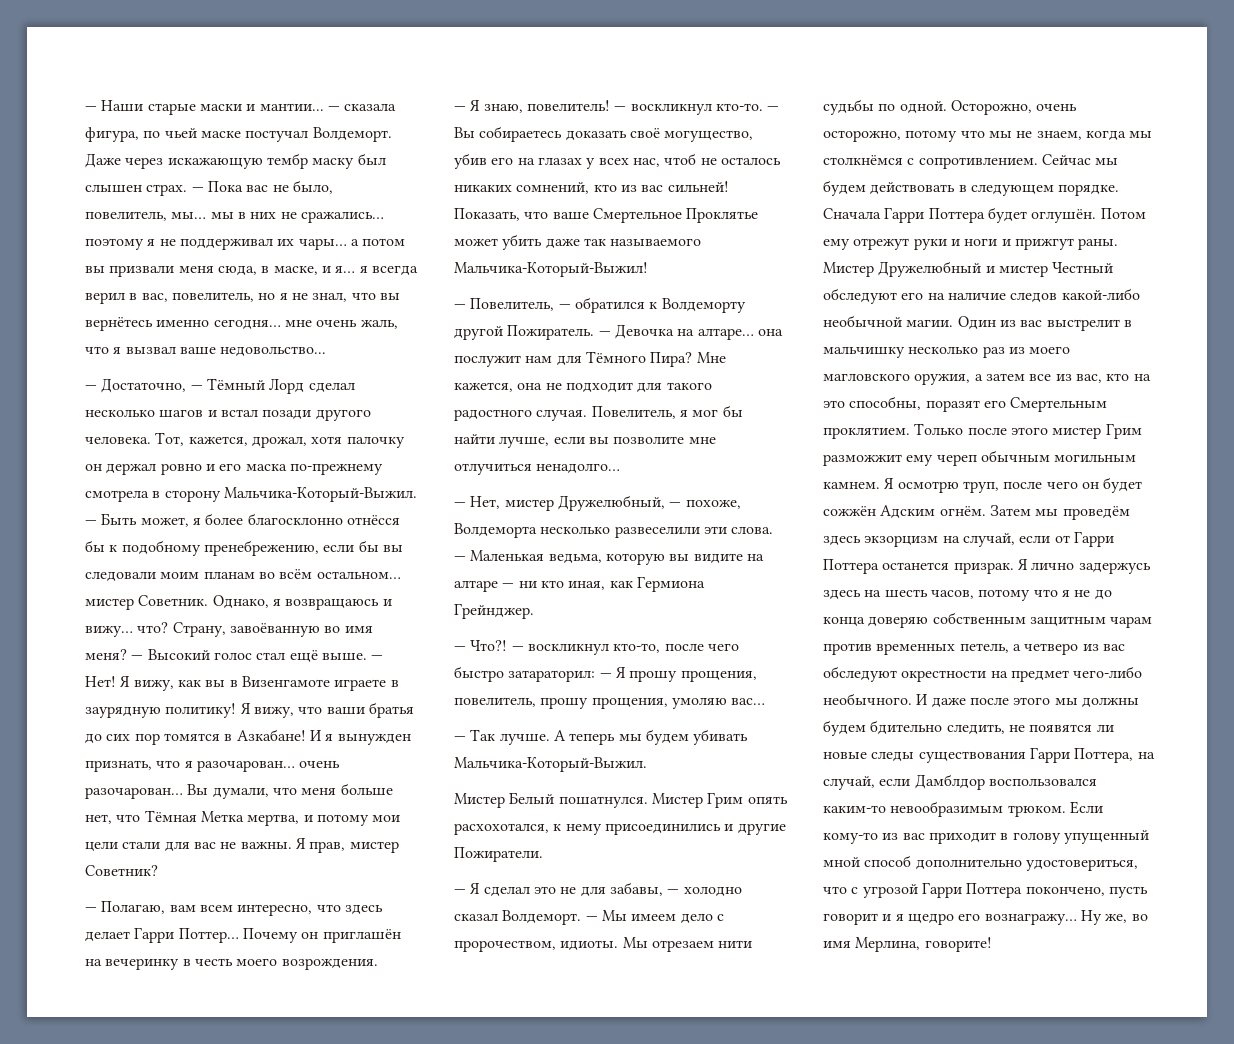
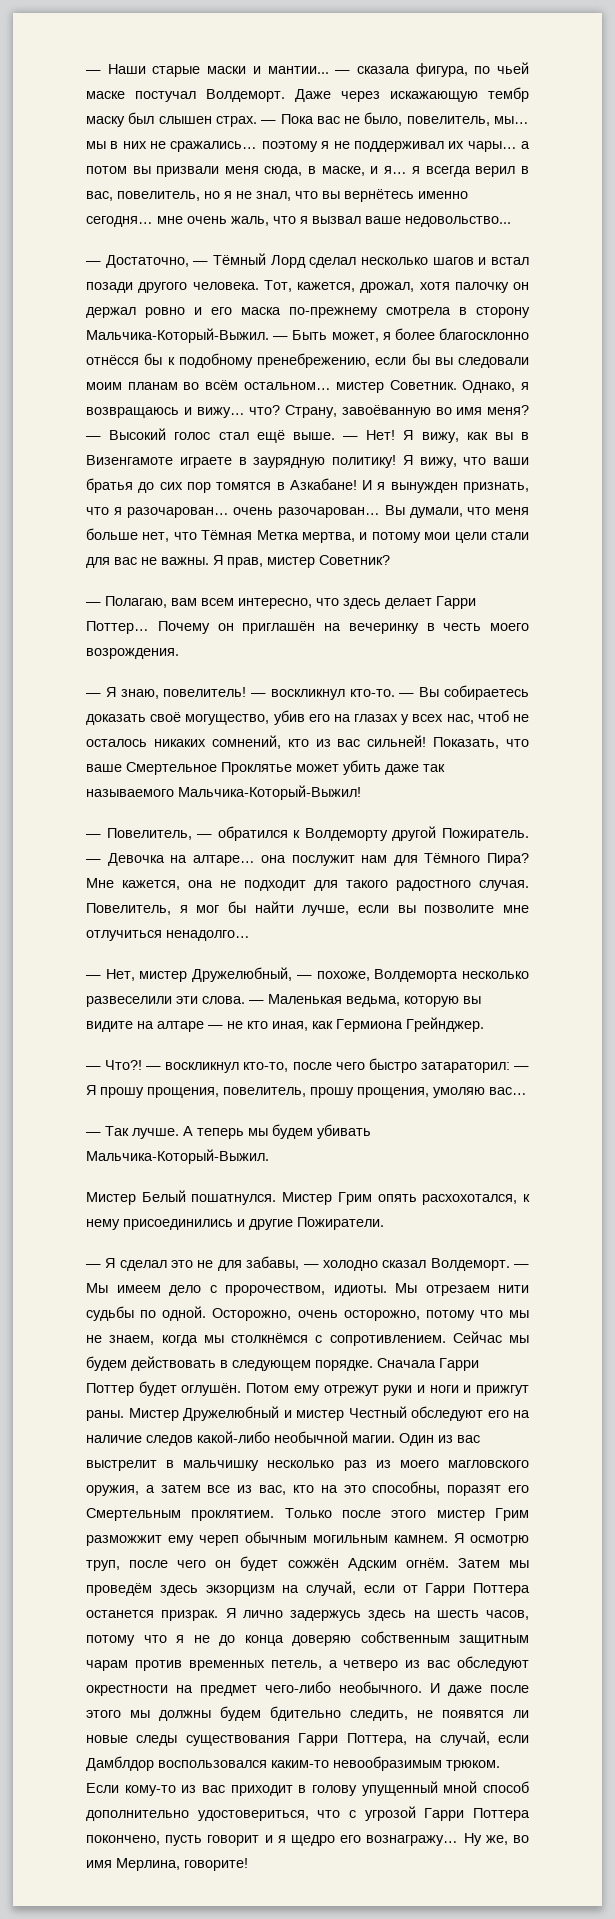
- — Маленькая ведьма, которую вы видите на алтаре — ни кто иная, как Гермиона Грейнджер.
+ — Маленькая ведьма, которую вы видите на алтаре — не кто иная, как Гермиона Грейнджер.
- Сначала Гарри Поттера будет оглушён.
+ Сначала Гарри Поттер будет оглушён.

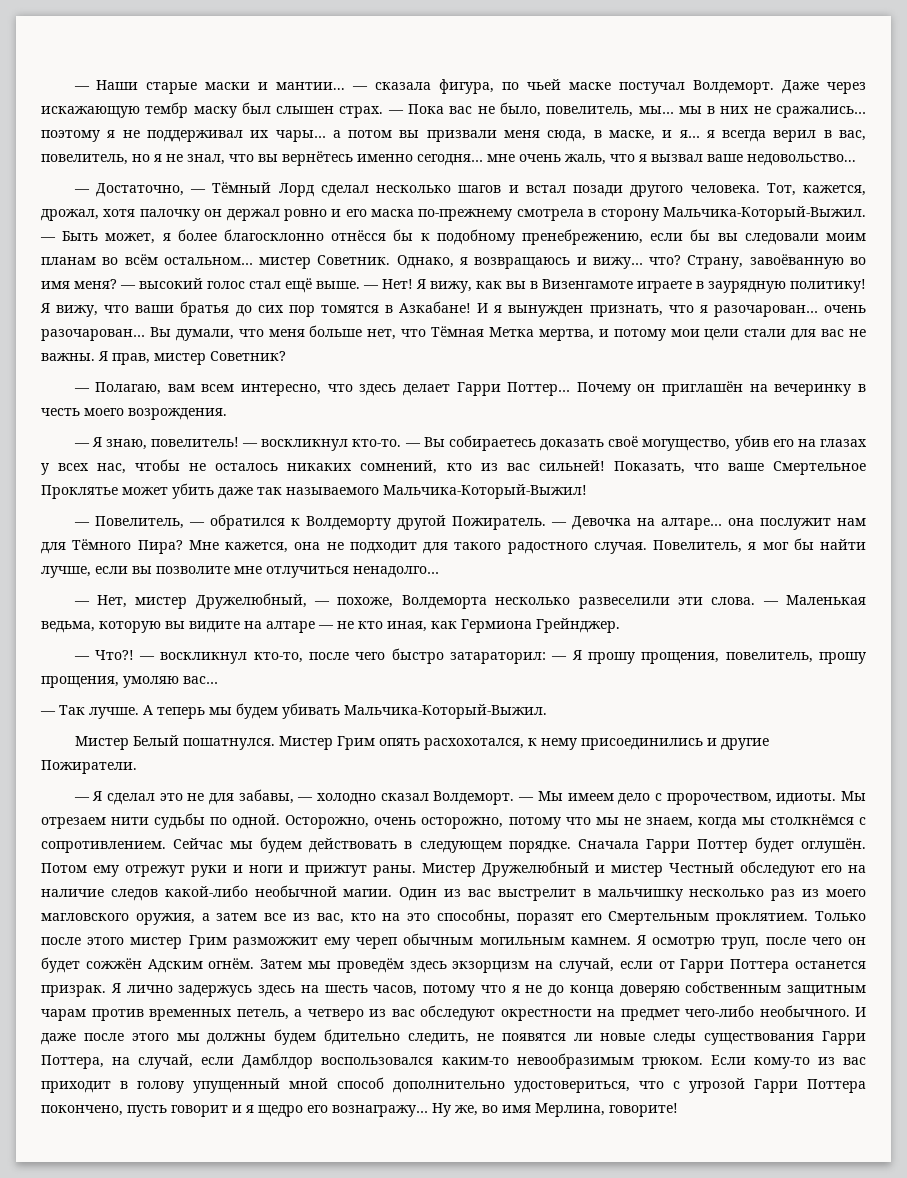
- — Высокий голос стал ещё выше.
+ — высокий голос стал ещё выше.
- — Вы собираетесь доказать своё могущество, убив его на глазах у всех нас, чтоб не осталось никаких сомнений, кто из вас сильней!
+ — Вы собираетесь доказать своё могущество, убив его на глазах у всех нас, чтобы не осталось никаких сомнений, кто из вас сильней!

